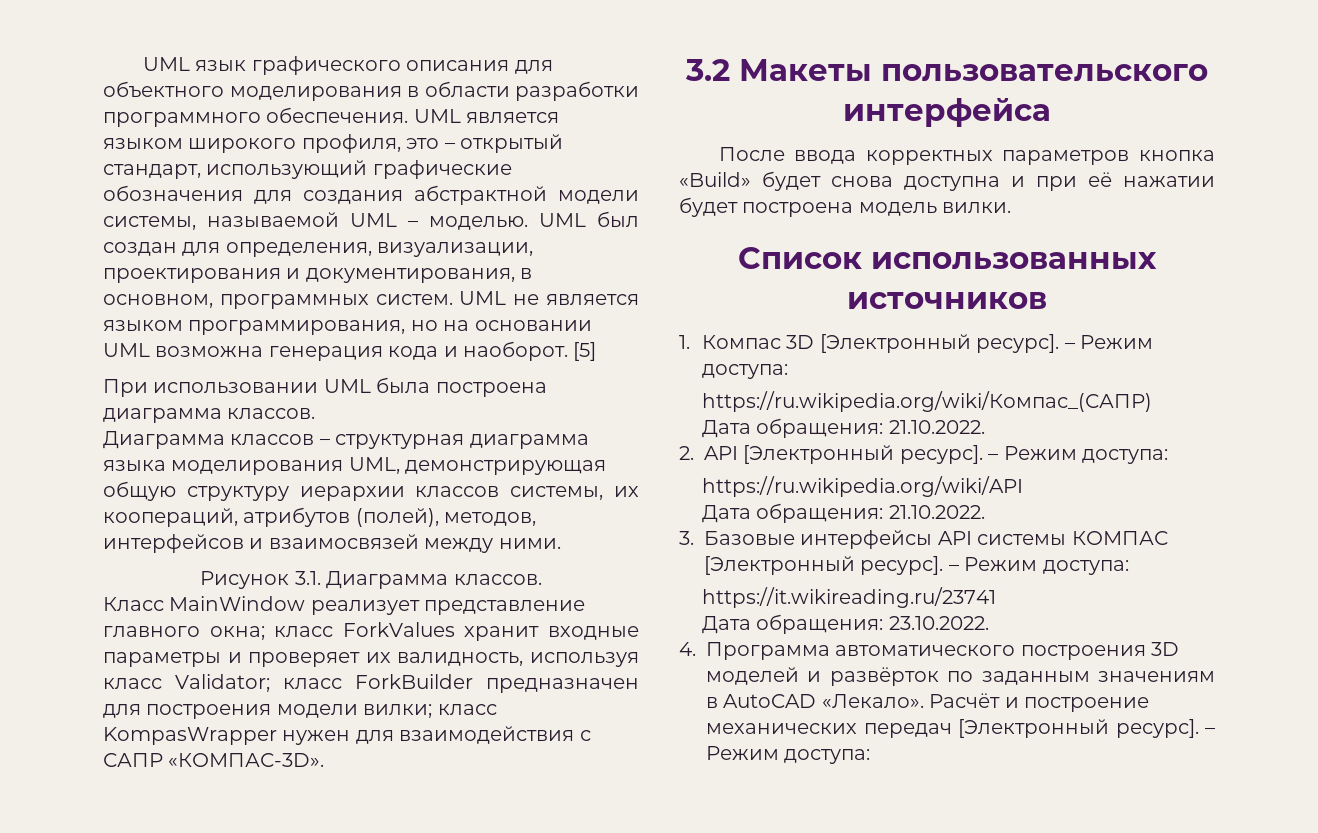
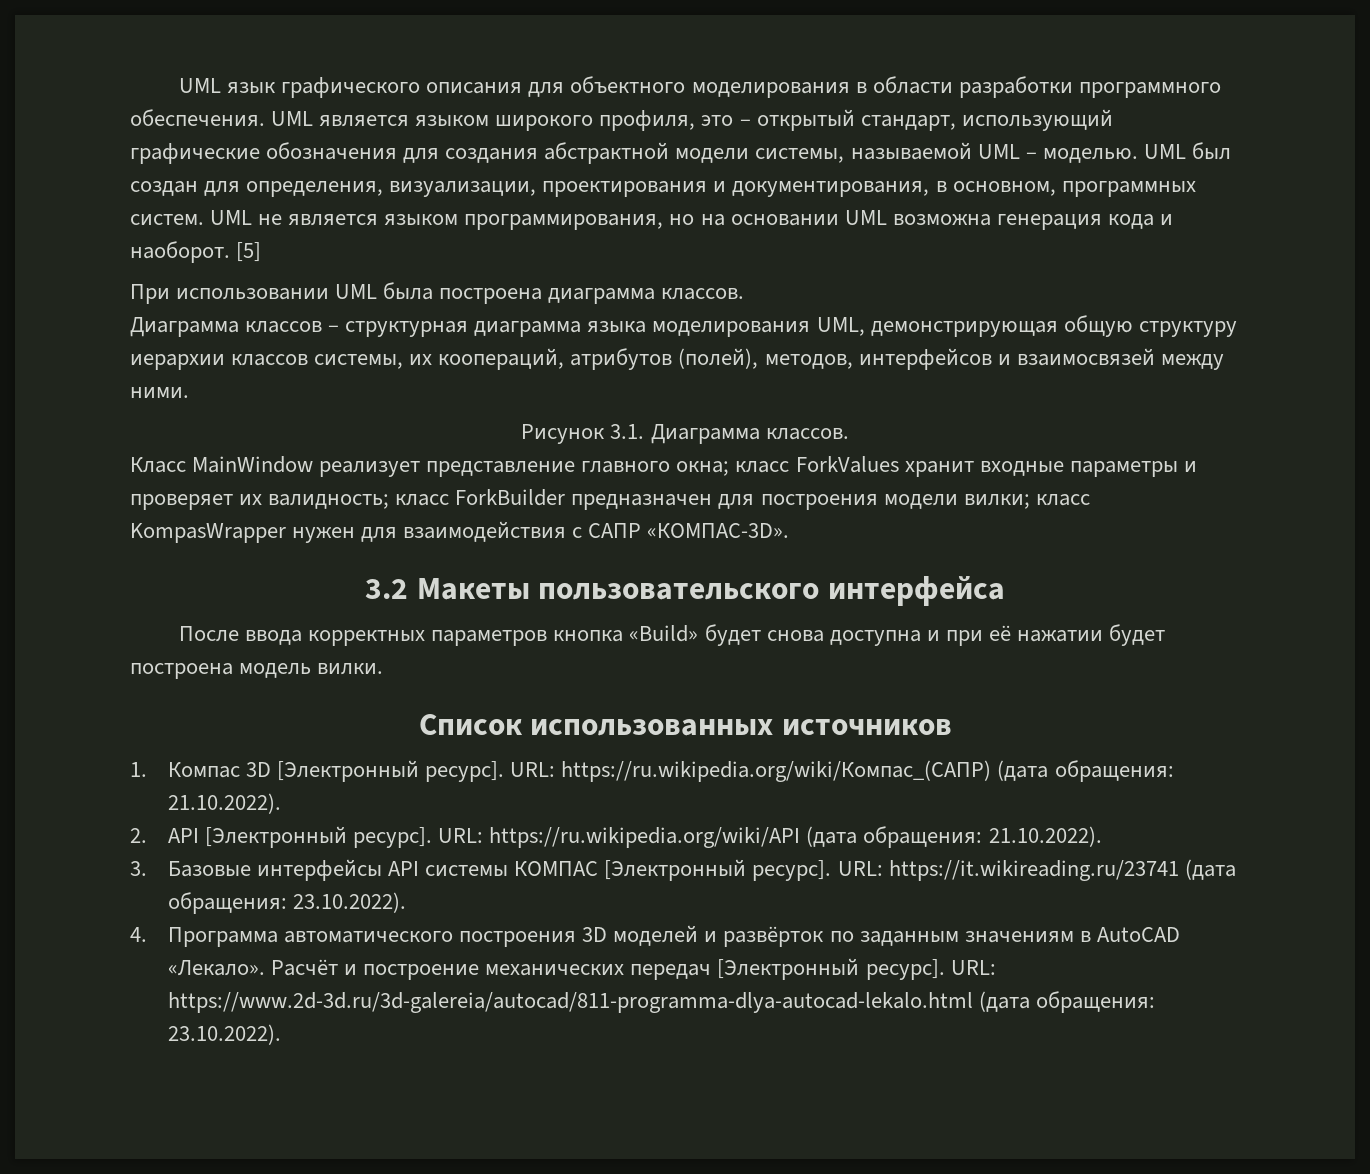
- Класс MainWindow реализует представление главного окна; класс ForkValues хранит входные параметры и проверяет их валидность, используя класс Validator; класс ForkBuilder предназначен для построения модели вилки; класс KompasWrapper нужен для взаимодействия с САПР «КОМПАС-3D».
+ Класс MainWindow реализует представление главного окна; класс ForkValues хранит входные параметры и проверяет их валидность; класс ForkBuilder предназначен для построения модели вилки; класс KompasWrapper нужен для взаимодействия с САПР «КОМПАС-3D».
- 1. Компас 3D [Электронный ресурс]. – Режим доступа:
- https://ru.wikipedia.org/wiki/Компас_(САПР)
- Дата обращения: 21.10.2022.
- 2. API [Электронный ресурс]. – Режим доступа:
- https://ru.wikipedia.org/wiki/API
- Дата обращения: 21.10.2022.
+ 1. Компас 3D [Электронный ресурс]. URL: https://ru.wikipedia.org/wiki/Компас_(САПР) (дата обращения: 21.10.2022).
+ 2. API [Электронный ресурс]. URL: https://ru.wikipedia.org/wiki/API (дата обращения: 21.10.2022).
- 3. Базовые интерфейсы API системы КОМПАС [Электронный ресурс]. – Режим доступа:
- https://it.wikireading.ru/23741
- Дата обращения: 23.10.2022.
+ 3. Базовые интерфейсы API системы КОМПАС [Электронный ресурс]. URL: https://it.wikireading.ru/23741 (дата обращения: 23.10.2022).
- Расчёт и построение механических передач [Электронный ресурс]. – Режим доступа:
+ Расчёт и построение механических передач [Электронный ресурс]. URL: https://www.2d-3d.ru/3d-galereia/autocad/811-programma-dlya-autocad-lekalo.html (дата обращения: 23.10.2022).

